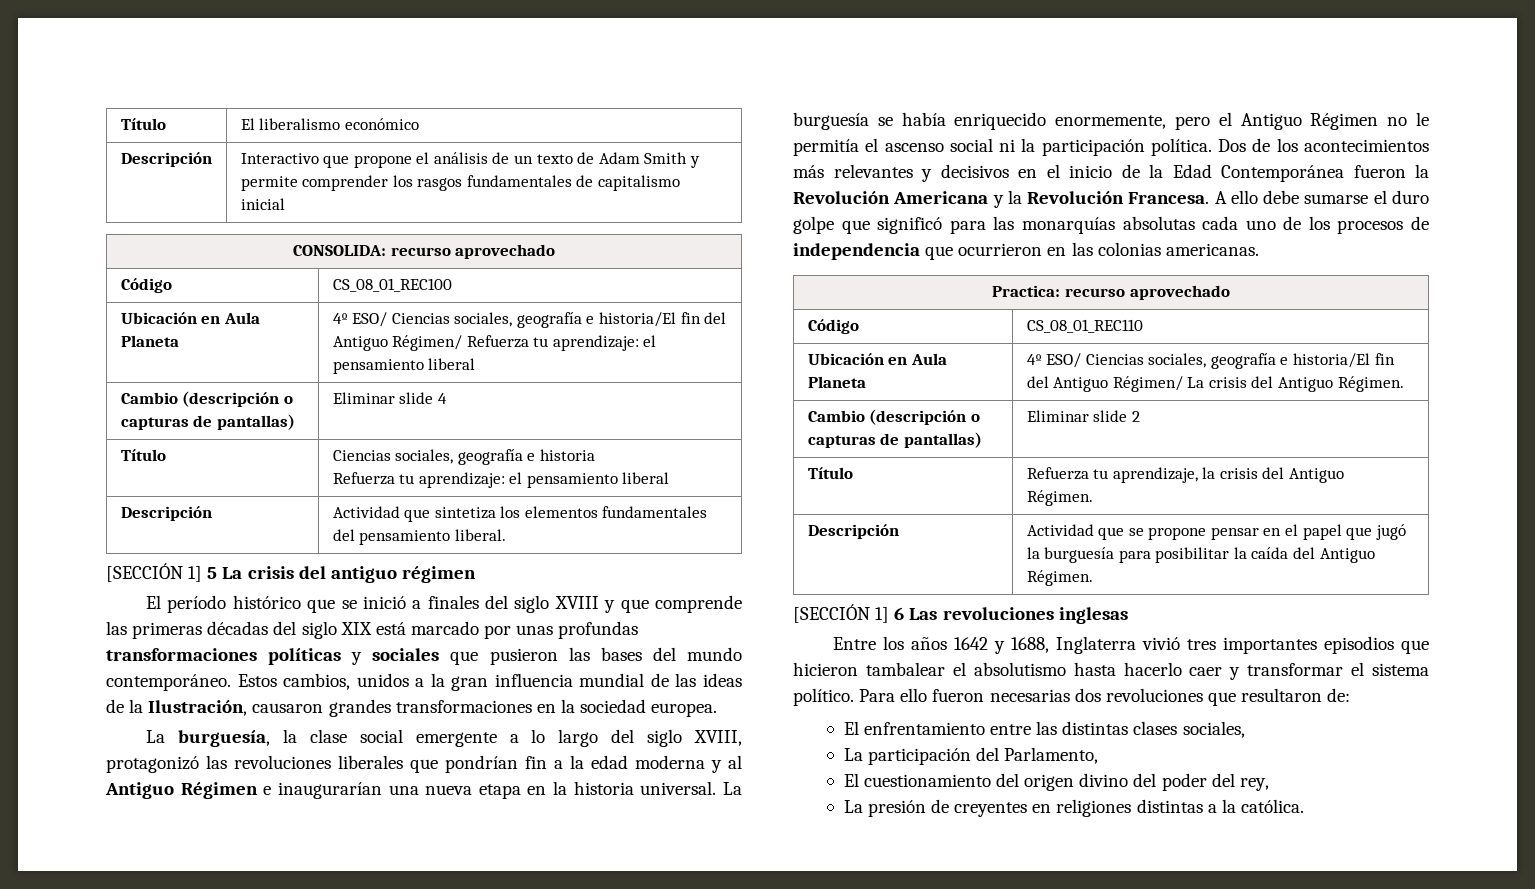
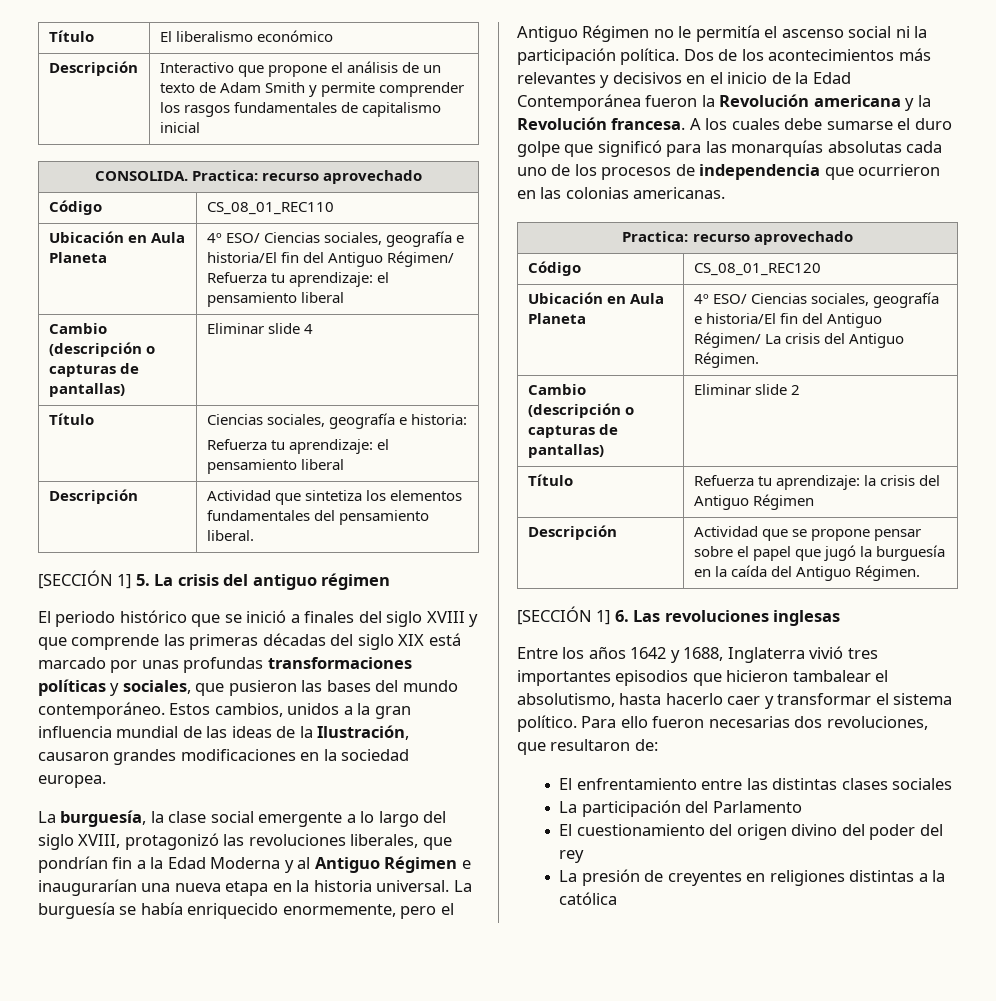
- CONSOLIDA: recurso aprovechado
- Código | CS_08_01_REC100
+ CONSOLIDA. Practica: recurso aprovechado
+ Código | CS_08_01_REC110
- Título | Ciencias sociales, geografía e historia
+ Título | Ciencias sociales, geografía e historia:
- [SECCIÓN 1] 5 La crisis del antiguo régimen
+ [SECCIÓN 1] 5. La crisis del antiguo régimen
- El período histórico que se inició a finales del siglo XVIII y que comprende las primeras décadas del siglo XIX está marcado por unas profundas transformaciones políticas y sociales que pusieron las bases del mundo contemporáneo.
+ El periodo histórico que se inició a finales del siglo XVIII y que comprende las primeras décadas del siglo XIX está marcado por unas profundas transformaciones políticas y sociales, que pusieron las bases del mundo contemporáneo.
- Estos cambios, unidos a la gran influencia mundial de las ideas de la Ilustración, causaron grandes transformaciones en la sociedad europea.
+ Estos cambios, unidos a la gran influencia mundial de las ideas de la Ilustración, causaron grandes modificaciones en la sociedad europea.
- La burguesía, la clase social emergente a lo largo del siglo XVIII, protagonizó las revoluciones liberales que pondrían fin a la edad moderna y al Antiguo Régimen e inaugurarían una nueva etapa en la historia universal.
+ La burguesía, la clase social emergente a lo largo del siglo XVIII, protagonizó las revoluciones liberales, que pondrían fin a la Edad Moderna y al Antiguo Régimen e inaugurarían una nueva etapa en la historia universal.
- Dos de los acontecimientos más relevantes y decisivos en el inicio de la Edad Contemporánea fueron la Revolución Americana y la Revolución Francesa. A ello debe sumarse el duro golpe que significó para las monarquías absolutas cada uno de los procesos de independencia que ocurrieron en las colonias americanas.
+ Dos de los acontecimientos más relevantes y decisivos en el inicio de la Edad Contemporánea fueron la Revolución americana y la Revolución francesa. A los cuales debe sumarse el duro golpe que significó para las monarquías absolutas cada uno de los procesos de independencia que ocurrieron en las colonias americanas.
- Código | CS_08_01_REC110
+ Código | CS_08_01_REC120
- Título | Refuerza tu aprendizaje, la crisis del Antiguo Régimen.
+ Título | Refuerza tu aprendizaje: la crisis del Antiguo Régimen
- Descripción | Actividad que se propone pensar en el papel que jugó la burguesía para posibilitar la caída del Antiguo Régimen.
+ Descripción | Actividad que se propone pensar sobre el papel que jugó la burguesía en la caída del Antiguo Régimen.
- [SECCIÓN 1] 6 Las revoluciones inglesas
+ [SECCIÓN 1] 6. Las revoluciones inglesas
- Entre los años 1642 y 1688, Inglaterra vivió tres importantes episodios que hicieron tambalear el absolutismo hasta hacerlo caer y transformar el sistema político.
+ Entre los años 1642 y 1688, Inglaterra vivió tres importantes episodios que hicieron tambalear el absolutismo, hasta hacerlo caer y transformar el sistema político.
- Para ello fueron necesarias dos revoluciones que resultaron de:
+ Para ello fueron necesarias dos revoluciones, que resultaron de:
- El enfrentamiento entre las distintas clases sociales,
+ El enfrentamiento entre las distintas clases sociales
- La participación del Parlamento,
+ La participación del Parlamento
- El cuestionamiento del origen divino del poder del rey,
+ El cuestionamiento del origen divino del poder del rey
- La presión de creyentes en religiones distintas a la católica.
+ La presión de creyentes en religiones distintas a la católica

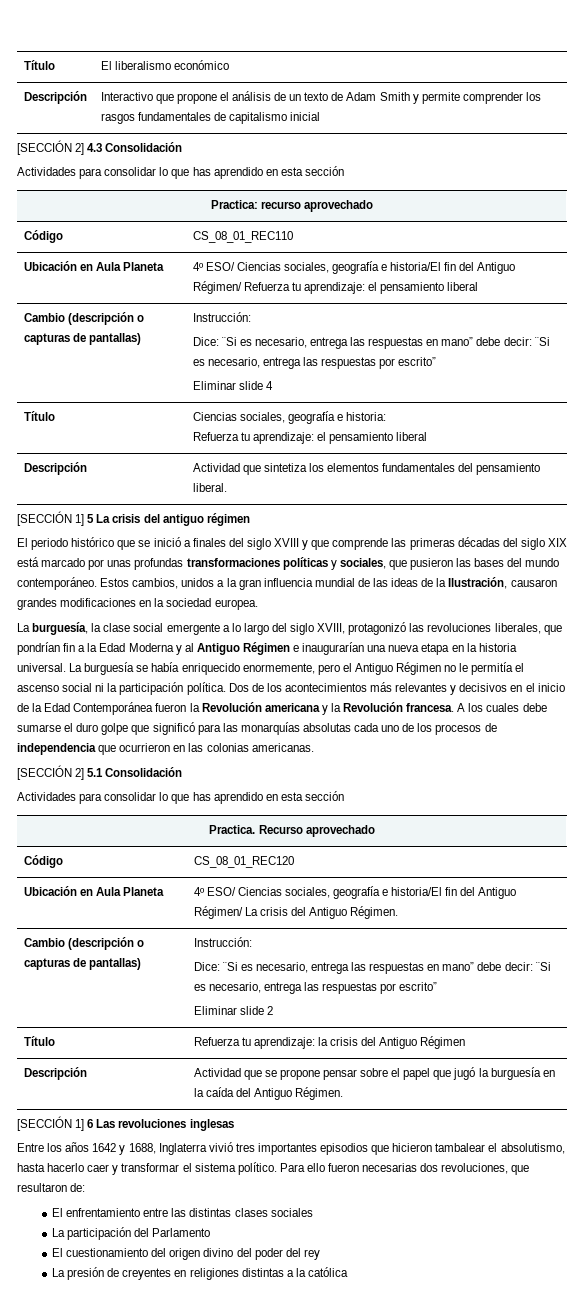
- CONSOLIDA. Practica: recurso aprovechado
+ [SECCIÓN 2] 4.3 Consolidación
+ Actividades para consolidar lo que has aprendido en esta sección
+ Practica: recurso aprovechado
  Ubicación en Aula Planeta | 4º ESO/ Ciencias sociales, geografía e historia/El fin del Antiguo Régimen/ Refuerza tu aprendizaje: el pensamiento liberal
- Cambio (descripción o capturas de pantallas) | Eliminar slide 4
+ Cambio (descripción o capturas de pantallas) | Instrucción:
+ Dice: ¨Si es necesario, entrega las respuestas en mano” debe decir: ¨Si es necesario, entrega las respuestas por escrito”
+ Eliminar slide 4
- [SECCIÓN 1] 5. La crisis del antiguo régimen
+ [SECCIÓN 1] 5 La crisis del antiguo régimen
  A los cuales debe sumarse el duro golpe que significó para las monarquías absolutas cada uno de los procesos de independencia que ocurrieron en las colonias americanas.
- Practica: recurso aprovechado
+ [SECCIÓN 2] 5.1 Consolidación
+ Actividades para consolidar lo que has aprendido en esta sección
+ Practica. Recurso aprovechado
  Ubicación en Aula Planeta | 4º ESO/ Ciencias sociales, geografía e historia/El fin del Antiguo Régimen/ La crisis del Antiguo Régimen.
- Cambio (descripción o capturas de pantallas) | Eliminar slide 2
+ Cambio (descripción o capturas de pantallas) | Instrucción:
+ Dice: ¨Si es necesario, entrega las respuestas en mano” debe decir: ¨Si es necesario, entrega las respuestas por escrito”
+ Eliminar slide 2
- [SECCIÓN 1] 6. Las revoluciones inglesas
+ [SECCIÓN 1] 6 Las revoluciones inglesas

